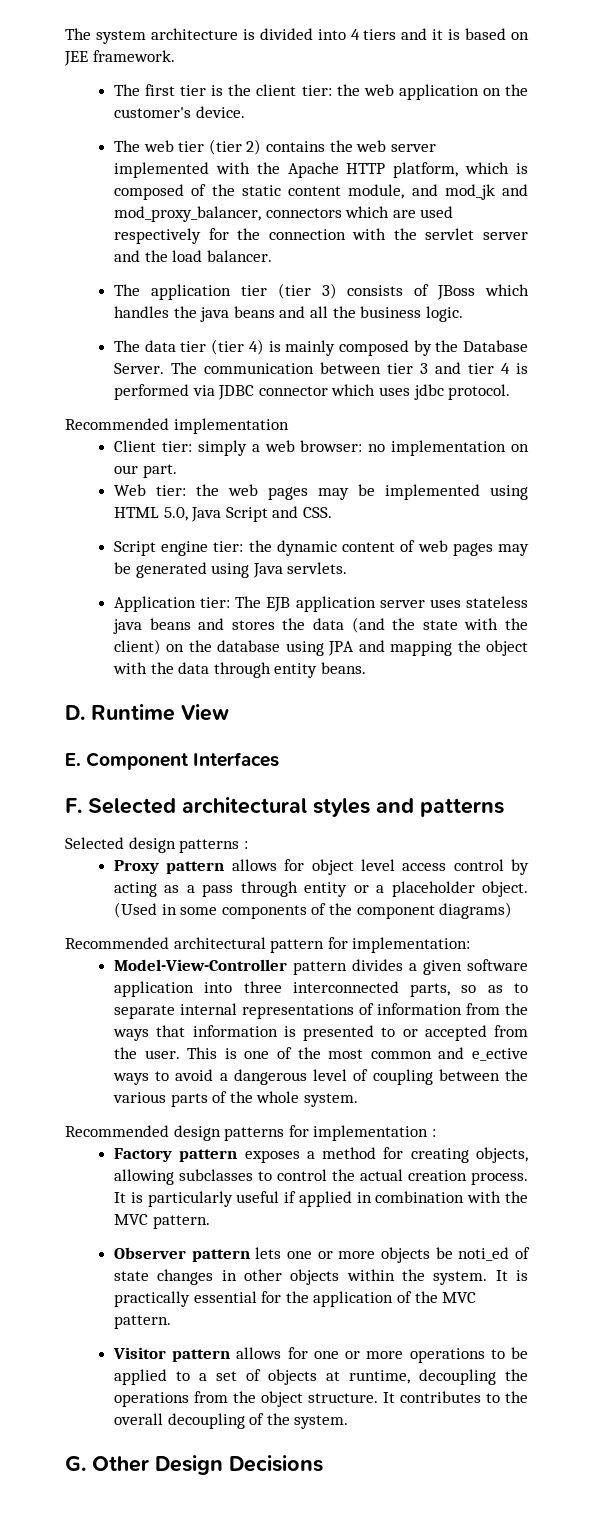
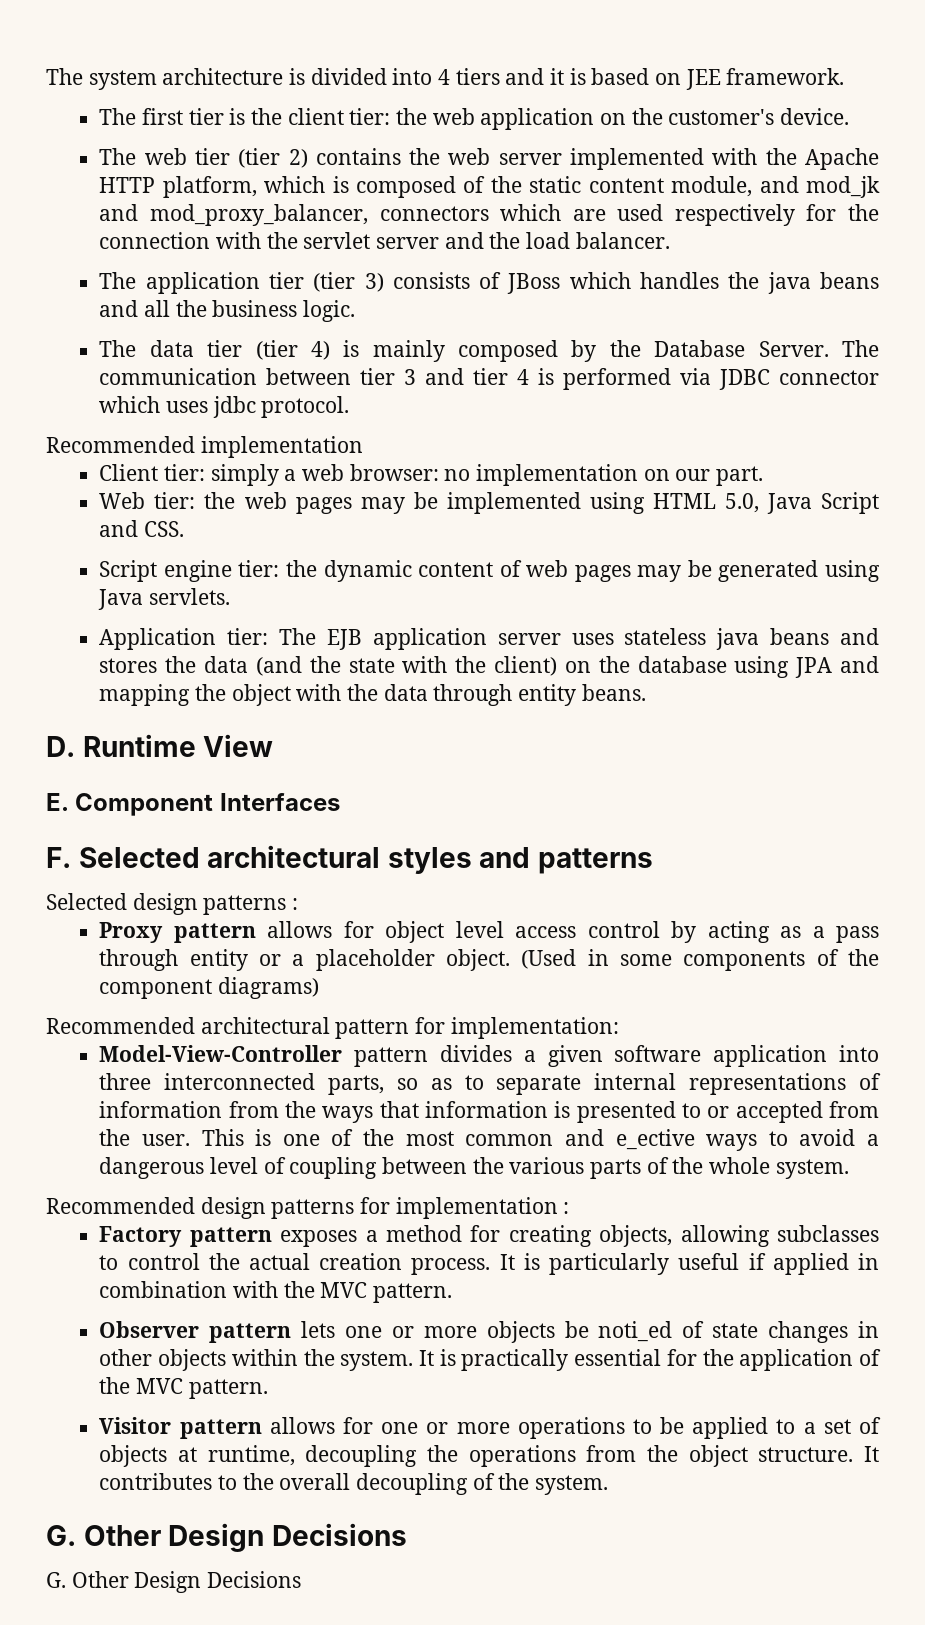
  It contributes to the overall decoupling of the system.
+ G. Other Design Decisions

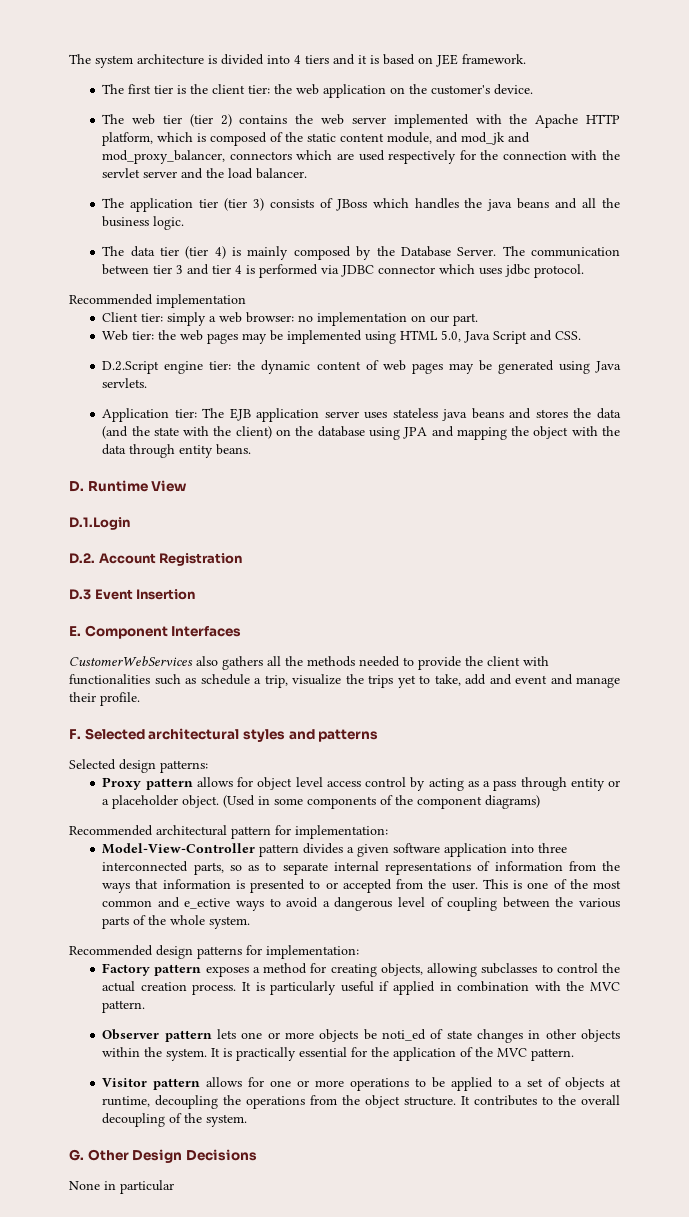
- Script engine tier: the dynamic content of web pages may be generated using Java servlets.
+ D.2.Script engine tier: the dynamic content of web pages may be generated using Java servlets.
+ D.1.Login
+ D.2. Account Registration
+ D.3 Event Insertion
  E. Component Interfaces
+ CustomerWebServices also gathers all the methods needed to provide the client with functionalities such as schedule a trip, visualize the trips yet to take, add and event and manage their profile.
- Selected design patterns :
+ Selected design patterns:
- Recommended design patterns for implementation :
+ Recommended design patterns for implementation:
  It contributes to the overall decoupling of the system.
  G. Other Design Decisions
- G. Other Design Decisions
+ None in particular

